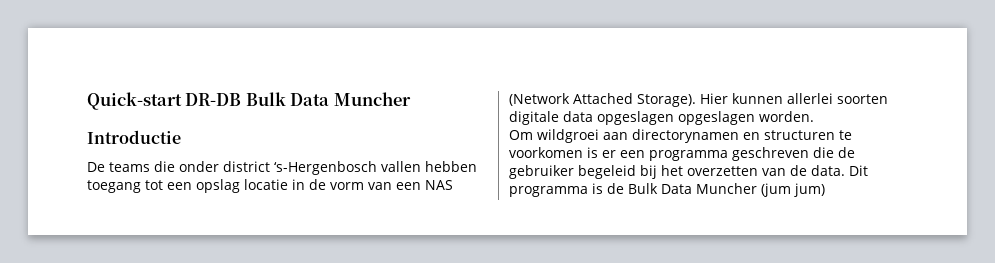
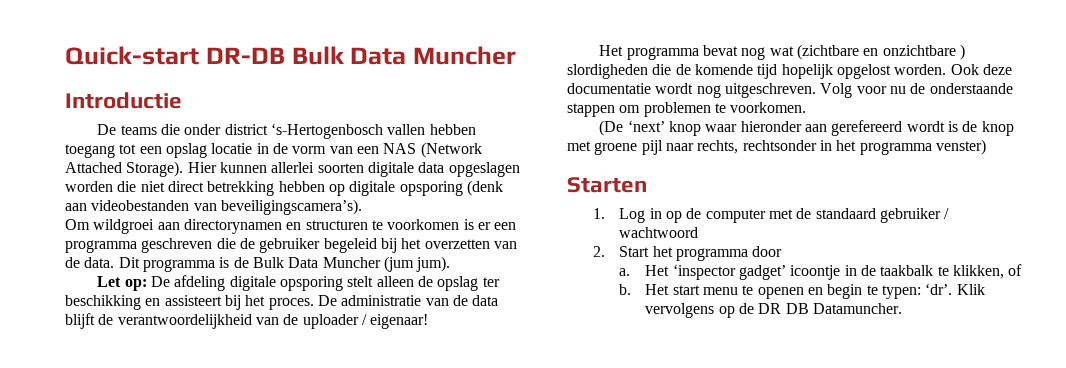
- De teams die onder district ‘s-Hergenbosch vallen hebben toegang tot een opslag locatie in de vorm van een NAS (Network Attached Storage).
+ De teams die onder district ‘s-Hertogenbosch vallen hebben toegang tot een opslag locatie in de vorm van een NAS (Network Attached Storage).
- Hier kunnen allerlei soorten digitale data opgeslagen opgeslagen worden.
+ Hier kunnen allerlei soorten digitale data opgeslagen worden die niet direct betrekking hebben op digitale opsporing (denk aan videobestanden van beveiligingscamera’s).
- Dit programma is de Bulk Data Muncher (jum jum)
+ Dit programma is de Bulk Data Muncher (jum jum).
+ Let op: De afdeling digitale opsporing stelt alleen de opslag ter beschikking en assisteert bij het proces. De administratie van de data blijft de verantwoordelijkheid van de uploader / eigenaar!
+ Het programma bevat nog wat (zichtbare en onzichtbare ) slordigheden die de komende tijd hopelijk opgelost worden. Ook deze documentatie wordt nog uitgeschreven. Volg voor nu de onderstaande stappen om problemen te voorkomen.
+ (De ‘next’ knop waar hieronder aan gerefereerd wordt is de knop met groene pijl naar rechts, rechtsonder in het programma venster)
+ Starten
+ 1. Log in op de computer met de standaard gebruiker / wachtwoord
+ 2. Start het programma door
+ a. Het ‘inspector gadget’ icoontje in de taakbalk te klikken, of
+ b. Het start menu te openen en begin te typen: ‘dr’. Klik vervolgens op de DR DB Datamuncher.

